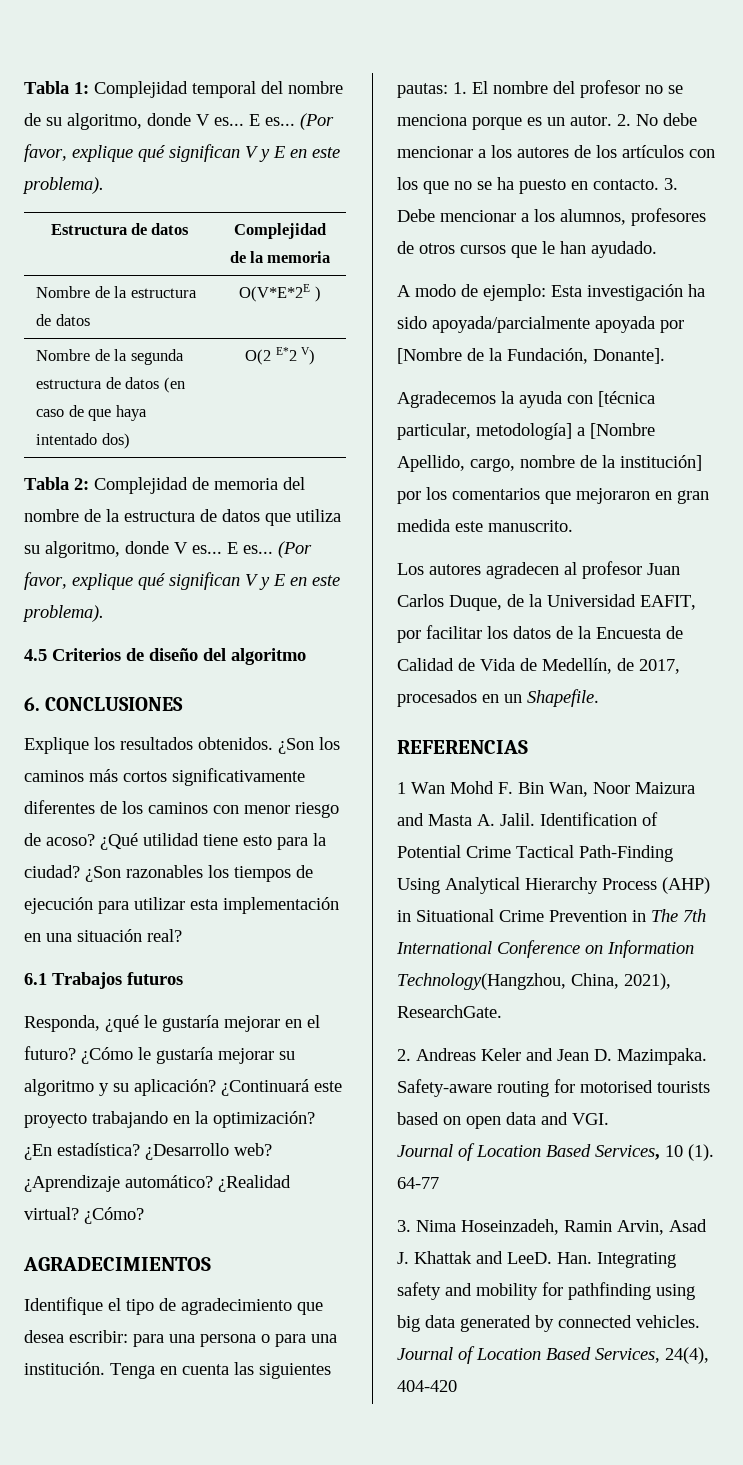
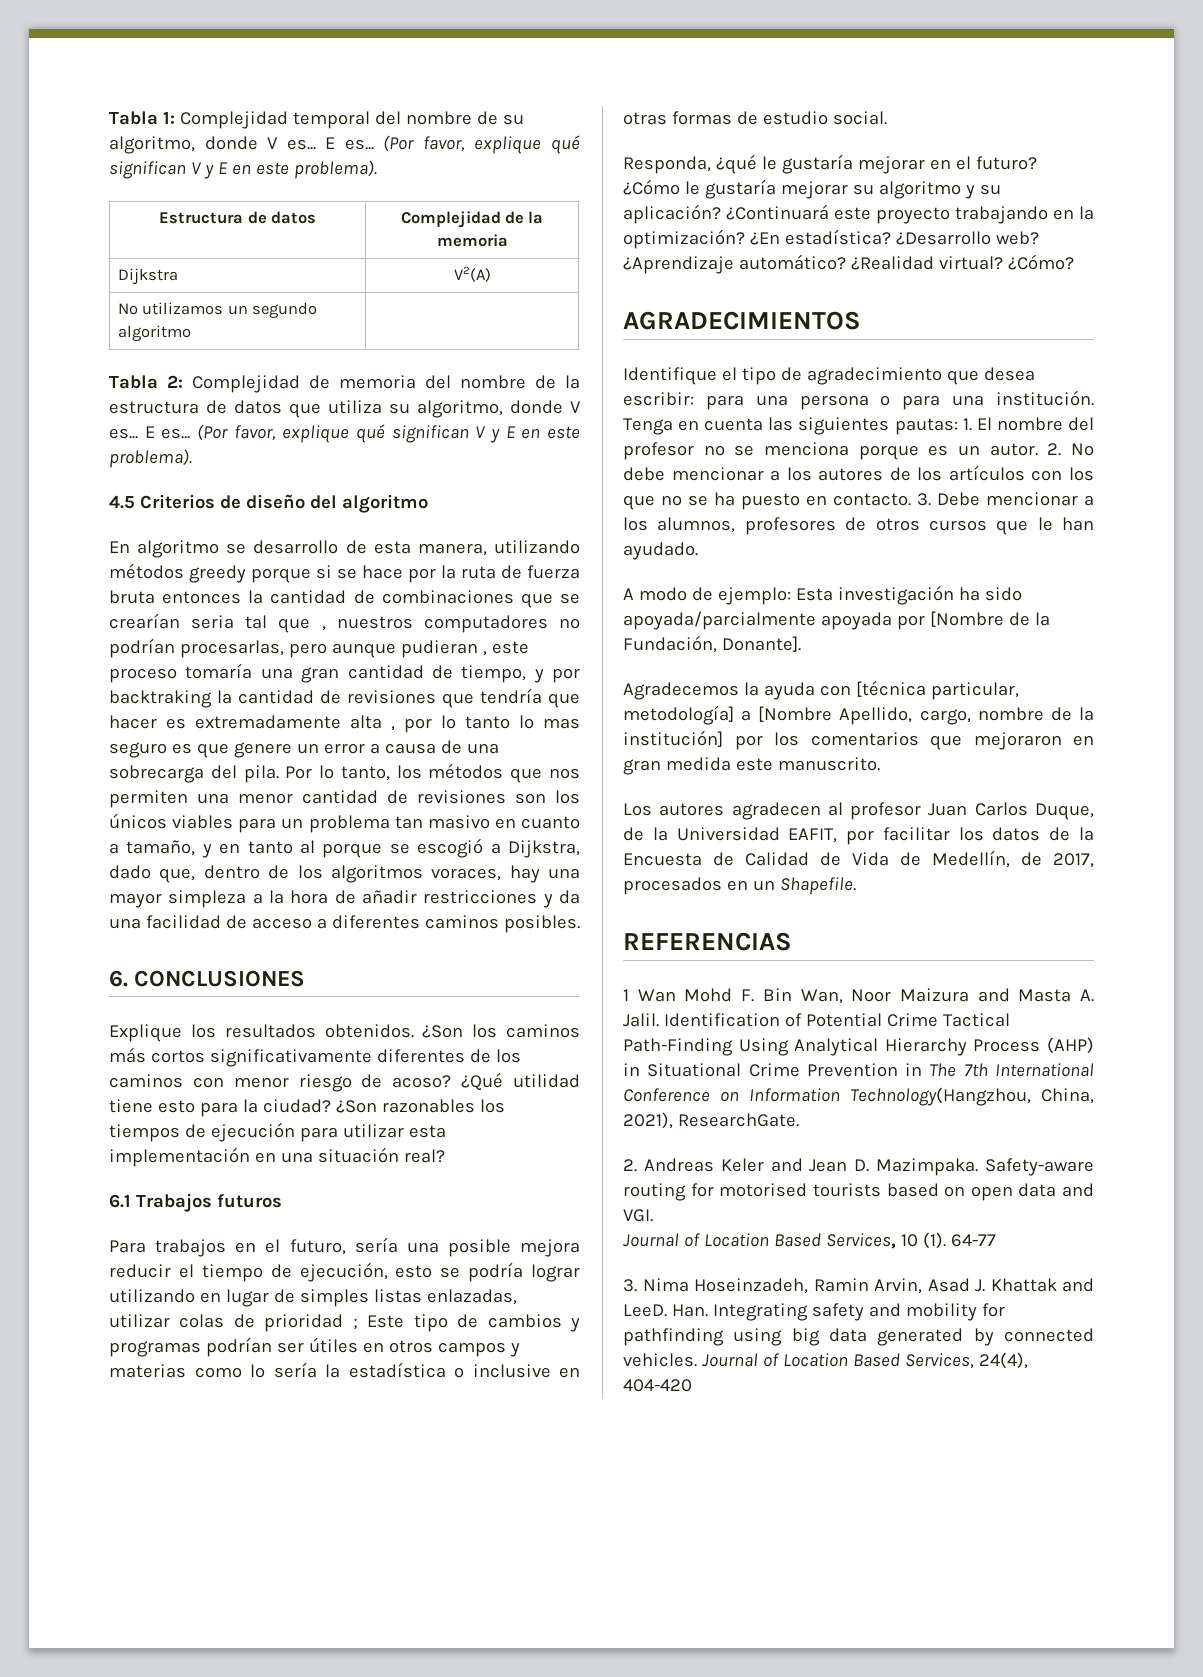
- Nombre de la estructura de datos | O(V*E*2E )
- Nombre de la segunda estructura de datos (en caso de que haya intentado dos) | O(2 E*2 V)
+ Dijkstra | V2(A)
+ No utilizamos un segundo algoritmo |
+ En algoritmo se desarrollo de esta manera, utilizando métodos greedy porque si se hace por la ruta de fuerza bruta entonces la cantidad de combinaciones que se crearían seria tal que , nuestros computadores no podrían procesarlas, pero aunque pudieran , este proceso tomaría una gran cantidad de tiempo, y por backtraking la cantidad de revisiones que tendría que hacer es extremadamente alta , por lo tanto lo mas seguro es que genere un error a causa de una sobrecarga del pila. Por lo tanto, los métodos que nos permiten una menor cantidad de revisiones son los únicos viables para un problema tan masivo en cuanto a tamaño, y en tanto al porque se escogió a Dijkstra, dado que, dentro de los algoritmos voraces, hay una mayor simpleza a la hora de añadir restricciones y da una facilidad de acceso a diferentes caminos posibles.
+ Para trabajos en el futuro, sería una posible mejora reducir el tiempo de ejecución, esto se podría lograr utilizando en lugar de simples listas enlazadas, utilizar colas de prioridad ; Este tipo de cambios y programas podrían ser útiles en otros campos y materias como lo sería la estadística o inclusive en otras formas de estudio social.

